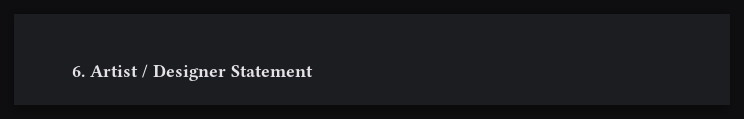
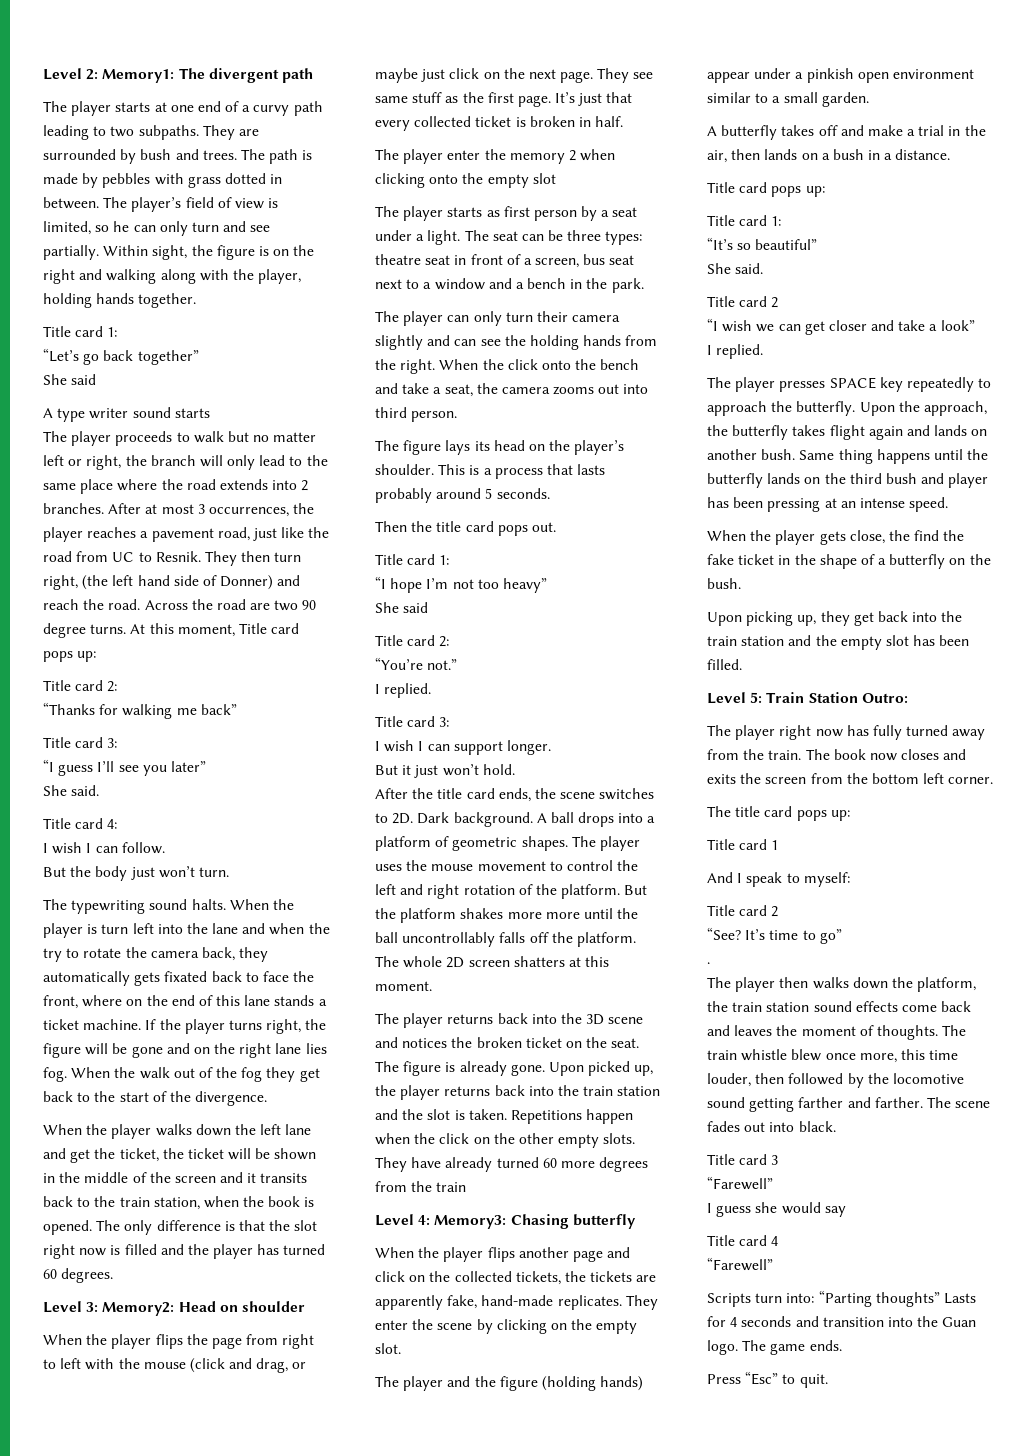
- 6. Artist / Designer Statement
+ Level 2: Memory1: The divergent path
+ The player starts at one end of a curvy path leading to two subpaths. They are surrounded by bush and trees. The path is made by pebbles with grass dotted in between. The player’s field of view is limited, so he can only turn and see partially. Within sight, the figure is on the right and walking along with the player, holding hands together.
+ Title card 1:
+ “Let’s go back together”
+ She said
+ A type writer sound starts
+ The player proceeds to walk but no matter left or right, the branch will only lead to the same place where the road extends into 2 branches. After at most 3 occurrences, the player reaches a pavement road, just like the road from UC to Resnik. They then turn right, (the left hand side of Donner) and reach the road. Across the road are two 90 degree turns. At this moment, Title card pops up:
+ Title card 2:
+ “Thanks for walking me back”
+ Title card 3:
+ “I guess I’ll see you later”
+ She said.
+ Title card 4:
+ I wish I can follow.
+ But the body just won’t turn.
+ The typewriting sound halts. When the player is turn left into the lane and when the try to rotate the camera back, they automatically gets fixated back to face the front, where on the end of this lane stands a ticket machine. If the player turns right, the figure will be gone and on the right lane lies fog. When the walk out of the fog they get back to the start of the divergence.
+ When the player walks down the left lane and get the ticket, the ticket will be shown in the middle of the screen and it transits back to the train station, when the book is opened. The only difference is that the slot right now is filled and the player has turned 60 degrees.
+ Level 3: Memory2: Head on shoulder
+ When the player flips the page from right to left with the mouse (click and drag, or maybe just click on the next page. They see same stuff as the first page. It’s just that every collected ticket is broken in half.
+ The player enter the memory 2 when clicking onto the empty slot
+ The player starts as first person by a seat under a light. The seat can be three types: theatre seat in front of a screen, bus seat next to a window and a bench in the park.
+ The player can only turn their camera slightly and can see the holding hands from the right. When the click onto the bench and take a seat, the camera zooms out into third person.
+ The figure lays its head on the player’s shoulder. This is a process that lasts probably around 5 seconds.
+ Then the title card pops out.
+ Title card 1:
+ “I hope I’m not too heavy”
+ She said
+ Title card 2:
+ “You’re not.”
+ I replied.
+ Title card 3:
+ I wish I can support longer.
+ But it just won’t hold.
+ After the title card ends, the scene switches to 2D. Dark background. A ball drops into a platform of geometric shapes. The player uses the mouse movement to control the left and right rotation of the platform. But the platform shakes more more until the ball uncontrollably falls off the platform. The whole 2D screen shatters at this moment.
+ The player returns back into the 3D scene and notices the broken ticket on the seat. The figure is already gone. Upon picked up, the player returns back into the train station and the slot is taken. Repetitions happen when the click on the other empty slots. They have already turned 60 more degrees from the train
+ Level 4: Memory3: Chasing butterfly
+ When the player flips another page and click on the collected tickets, the tickets are apparently fake, hand-made replicates. They enter the scene by clicking on the empty slot.
+ The player and the figure (holding hands) appear under a pinkish open environment similar to a small garden.
+ A butterfly takes off and make a trial in the air, then lands on a bush in a distance.
+ Title card pops up:
+ Title card 1:
+ “It’s so beautiful”
+ She said.
+ Title card 2
+ “I wish we can get closer and take a look”
+ I replied.
+ The player presses SPACE key repeatedly to approach the butterfly. Upon the approach, the butterfly takes flight again and lands on another bush. Same thing happens until the butterfly lands on the third bush and player has been pressing at an intense speed.
+ When the player gets close, the find the fake ticket in the shape of a butterfly on the bush.
+ Upon picking up, they get back into the train station and the empty slot has been filled.
+ Level 5: Train Station Outro:
+ The player right now has fully turned away from the train. The book now closes and exits the screen from the bottom left corner.
+ The title card pops up:
+ Title card 1
+ And I speak to myself:
+ Title card 2
+ “See? It’s time to go”
+ .
+ The player then walks down the platform, the train station sound effects come back and leaves the moment of thoughts. The train whistle blew once more, this time louder, then followed by the locomotive sound getting farther and farther. The scene fades out into black.
+ Title card 3
+ “Farewell”
+ I guess she would say
+ Title card 4
+ “Farewell”
+ Scripts turn into: “Parting thoughts” Lasts for 4 seconds and transition into the Guan logo. The game ends.
+ Press “Esc” to quit.

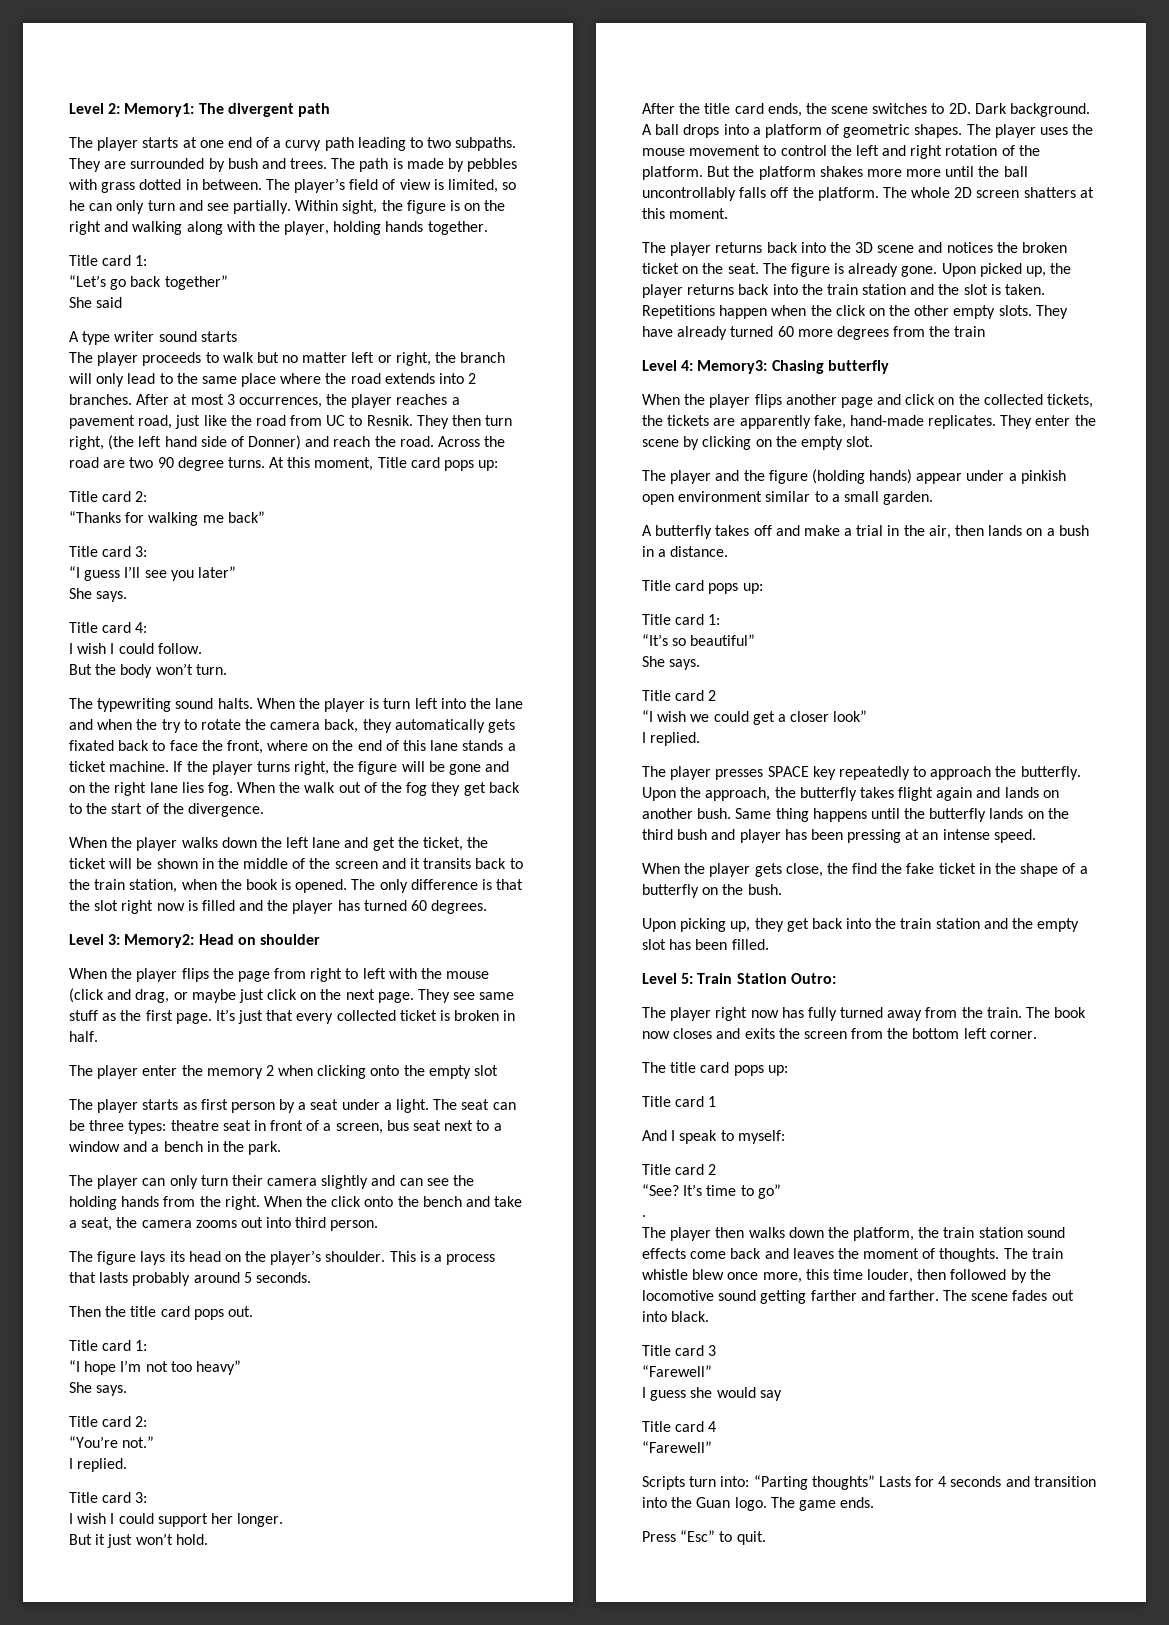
  “I guess I’ll see you later”
- She said.
+ She says.
- I wish I can follow.
+ I wish I could follow.
- But the body just won’t turn.
+ But the body won’t turn.
  “I hope I’m not too heavy”
- She said
+ She says.
- I wish I can support longer.
+ I wish I could support her longer.
  “It’s so beautiful”
- She said.
+ She says.
- “I wish we can get closer and take a look”
+ “I wish we could get a closer look”

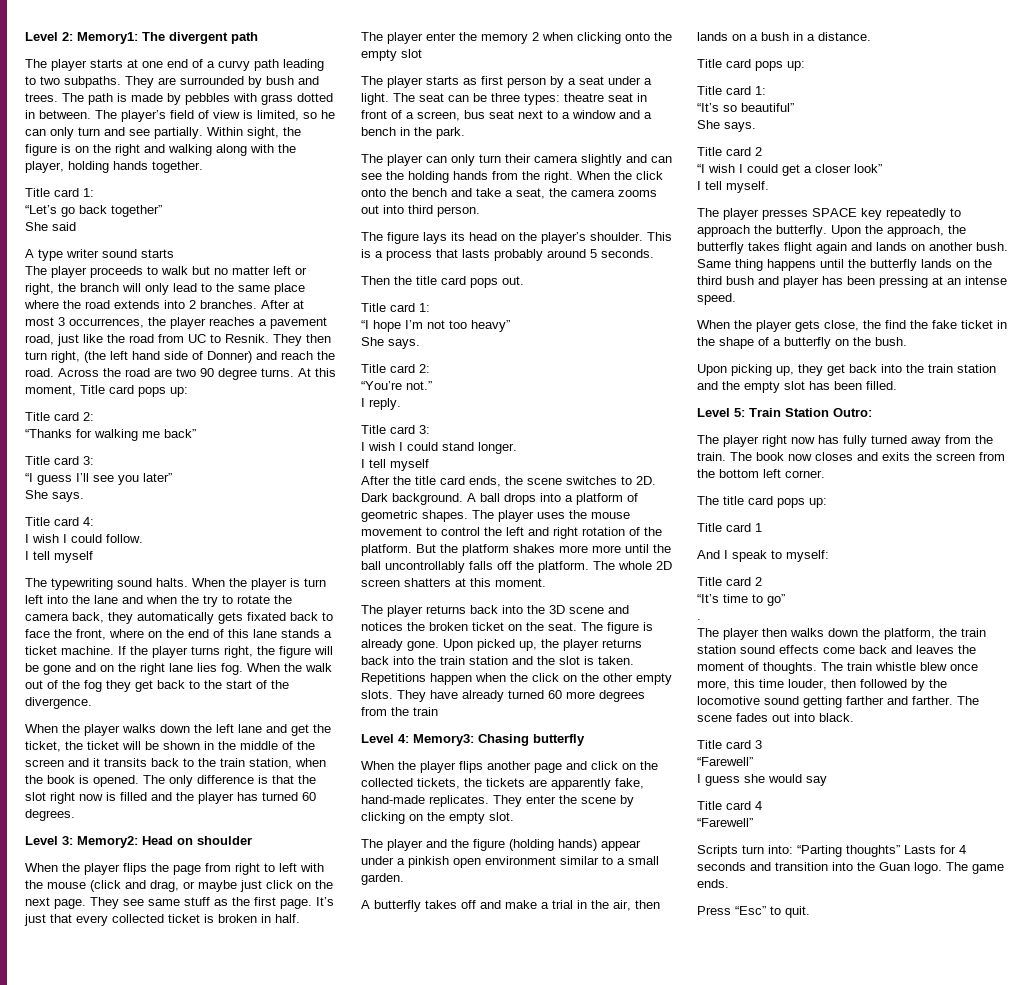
  I wish I could follow.
- But the body won’t turn.
+ I tell myself
  “You’re not.”
- I replied.
+ I reply.
- I wish I could support her longer.
- But it just won’t hold.
+ I wish I could stand longer.
+ I tell myself
- “I wish we could get a closer look”
- I replied.
+ “I wish I could get a closer look”
+ I tell myself.
- “See? It’s time to go”
+ “It’s time to go”

